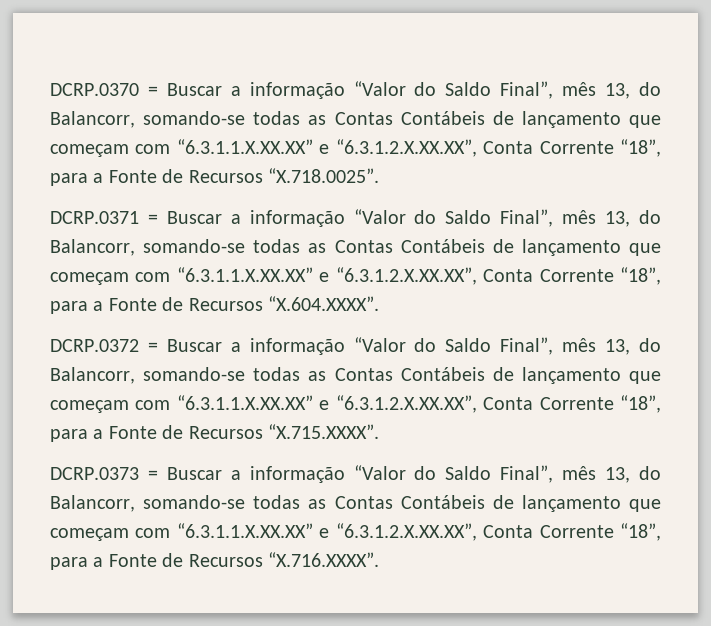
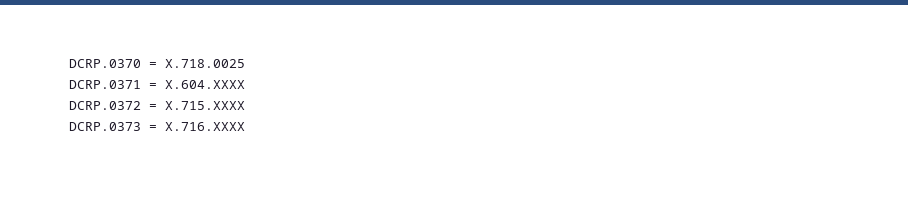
- DCRP.0370 = Buscar a informação “Valor do Saldo Final”, mês 13, do Balancorr, somando-se todas as Contas Contábeis de lançamento que começam com “6.3.1.1.X.XX.XX” e “6.3.1.2.X.XX.XX”, Conta Corrente “18”, para a Fonte de Recursos “X.718.0025”.
- DCRP.0371 = Buscar a informação “Valor do Saldo Final”, mês 13, do Balancorr, somando-se todas as Contas Contábeis de lançamento que começam com “6.3.1.1.X.XX.XX” e “6.3.1.2.X.XX.XX”, Conta Corrente “18”, para a Fonte de Recursos “X.604.XXXX”.
- DCRP.0372 = Buscar a informação “Valor do Saldo Final”, mês 13, do Balancorr, somando-se todas as Contas Contábeis de lançamento que começam com “6.3.1.1.X.XX.XX” e “6.3.1.2.X.XX.XX”, Conta Corrente “18”, para a Fonte de Recursos “X.715.XXXX”.
- DCRP.0373 = Buscar a informação “Valor do Saldo Final”, mês 13, do Balancorr, somando-se todas as Contas Contábeis de lançamento que começam com “6.3.1.1.X.XX.XX” e “6.3.1.2.X.XX.XX”, Conta Corrente “18”, para a Fonte de Recursos “X.716.XXXX”.
+ DCRP.0370 = X.718.0025
+ DCRP.0371 = X.604.XXXX
+ DCRP.0372 = X.715.XXXX
+ DCRP.0373 = X.716.XXXX

